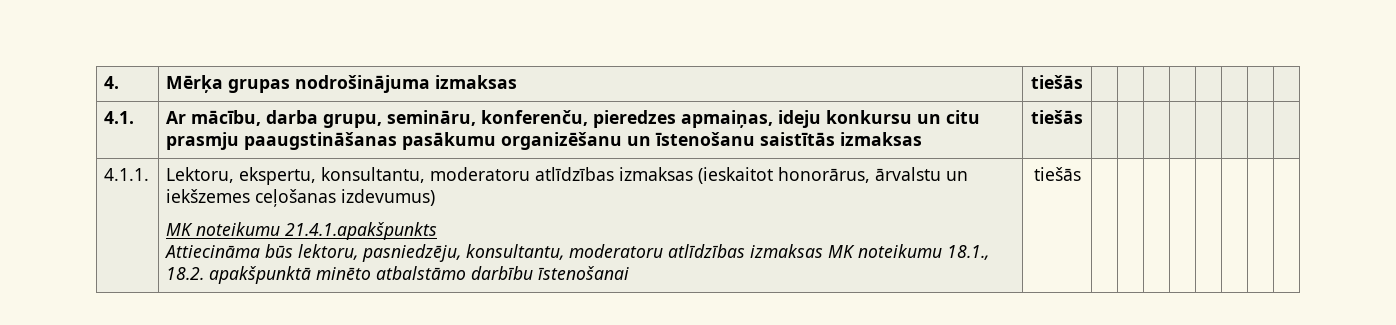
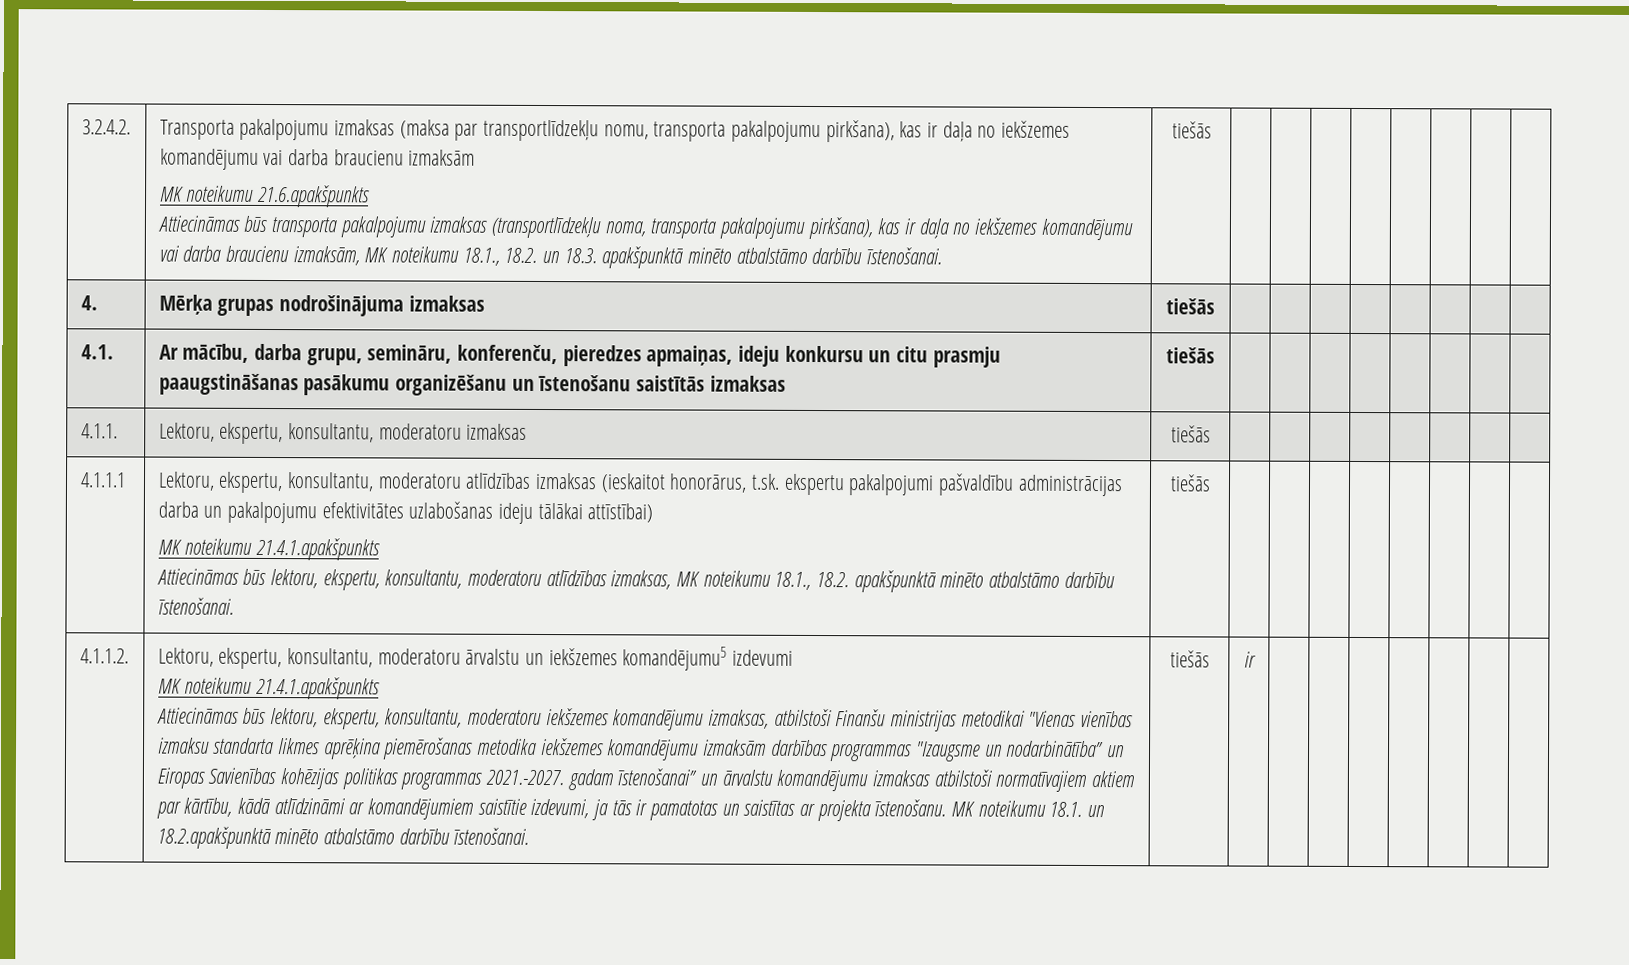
+ 3.2.4.2. | Transporta pakalpojumu izmaksas (maksa par transportlīdzekļu nomu, transporta pakalpojumu pirkšana), kas ir daļa no iekšzemes komandējumu vai darba braucienu izmaksām
+ MK noteikumu 21.6.apakšpunkts
+ Attiecināmas būs transporta pakalpojumu izmaksas (transportlīdzekļu noma, transporta pakalpojumu pirkšana), kas ir daļa no iekšzemes komandējumu vai darba braucienu izmaksām, MK noteikumu 18.1., 18.2. un 18.3. apakšpunktā minēto atbalstāmo darbību īstenošanai. | tiešās
- 4.1.1. | Lektoru, ekspertu, konsultantu, moderatoru atlīdzības izmaksas (ieskaitot honorārus, ārvalstu un iekšzemes ceļošanas izdevumus)
+ 4.1.1. | Lektoru, ekspertu, konsultantu, moderatoru izmaksas | tiešās | | | | | | | |
+ 4.1.1.1 | Lektoru, ekspertu, konsultantu, moderatoru atlīdzības izmaksas (ieskaitot honorārus, t.sk. ekspertu pakalpojumi pašvaldību administrācijas darba un pakalpojumu efektivitātes uzlabošanas ideju tālākai attīstībai)
  MK noteikumu 21.4.1.apakšpunkts
- Attiecināma būs lektoru, pasniedzēju, konsultantu, moderatoru atlīdzības izmaksas MK noteikumu 18.1., 18.2. apakšpunktā minēto atbalstāmo darbību īstenošanai | tiešās | | | | | | | |
+ Attiecināmas būs lektoru, ekspertu, konsultantu, moderatoru atlīdzības izmaksas, MK noteikumu 18.1., 18.2. apakšpunktā minēto atbalstāmo darbību īstenošanai. | tiešās | | | | | | | |
+ 4.1.1.2. | Lektoru, ekspertu, konsultantu, moderatoru ārvalstu un iekšzemes komandējumu5 izdevumi
+ MK noteikumu 21.4.1.apakšpunkts
+ Attiecināmas būs lektoru, ekspertu, konsultantu, moderatoru iekšzemes komandējumu izmaksas, atbilstoši Finanšu ministrijas metodikai "Vienas vienības izmaksu standarta likmes aprēķina piemērošanas metodika iekšzemes komandējumu izmaksām darbības programmas "Izaugsme un nodarbinātība” un Eiropas Savienības kohēzijas politikas programmas 2021.-2027. gadam īstenošanai” un ārvalstu komandējumu izmaksas atbilstoši normatīvajiem aktiem par kārtību, kādā atlīdzināmi ar komandējumiem saistītie izdevumi, ja tās ir pamatotas un saistītas ar projekta īstenošanu. MK noteikumu 18.1. un 18.2.apakšpunktā minēto atbalstāmo darbību īstenošanai. | tiešās | ir

